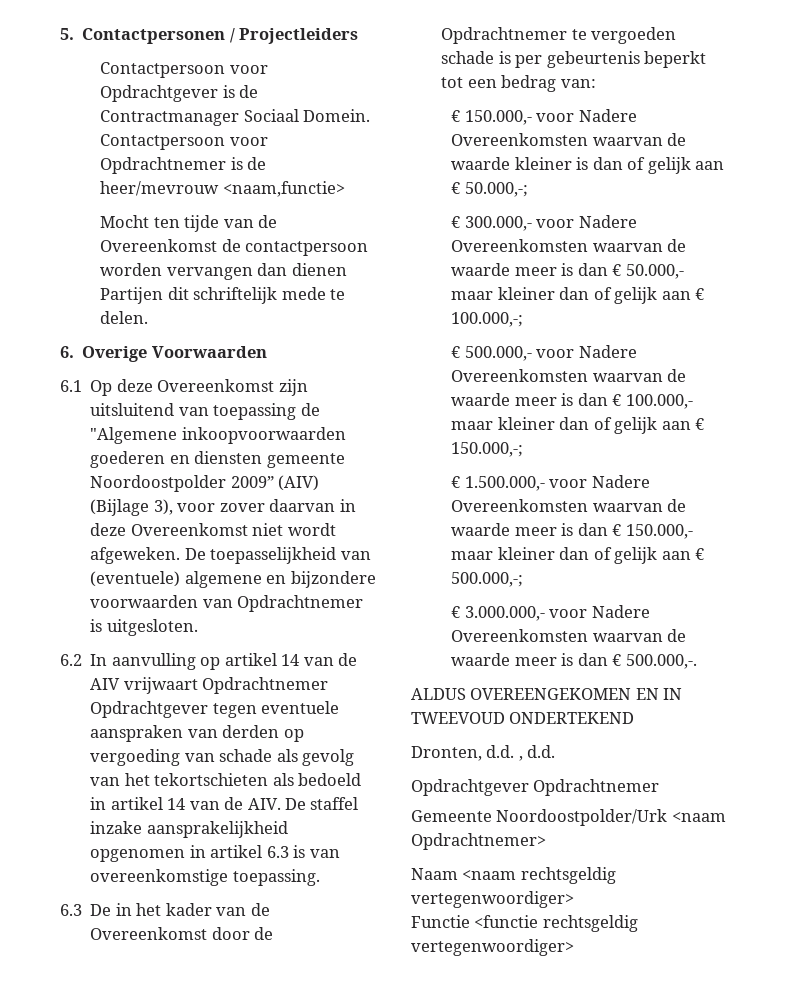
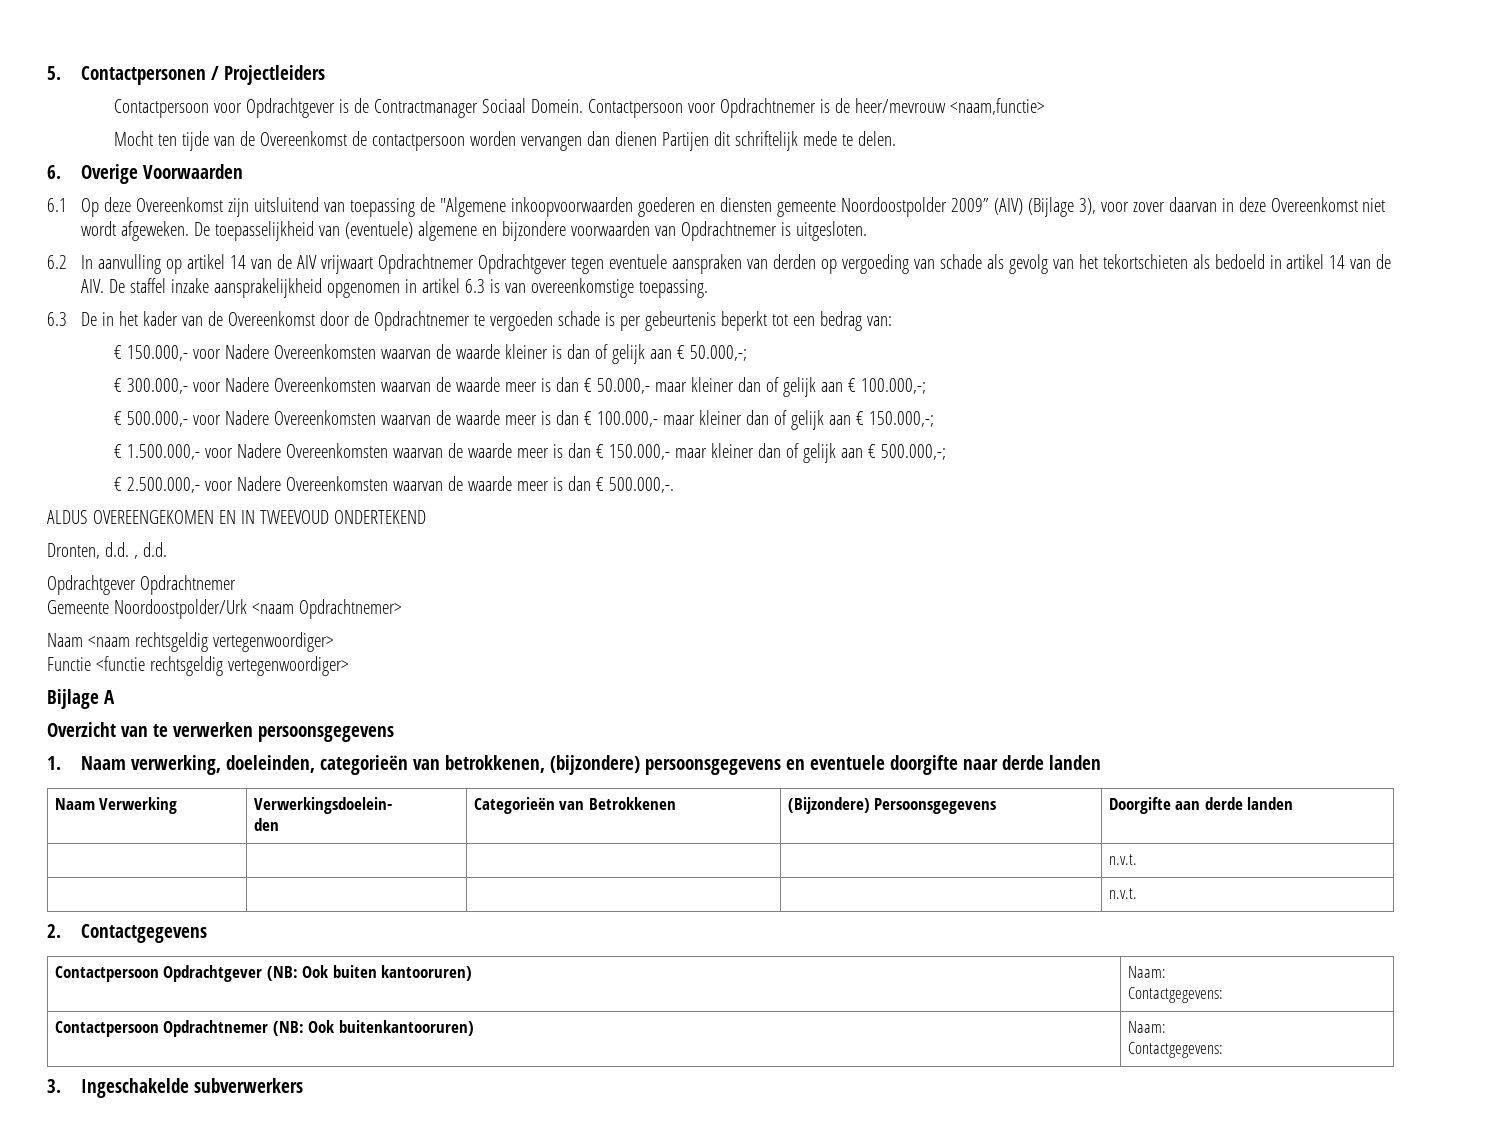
- € 3.000.000,- voor Nadere Overeenkomsten waarvan de waarde meer is dan € 500.000,-.
+ € 2.500.000,- voor Nadere Overeenkomsten waarvan de waarde meer is dan € 500.000,-.
+ Bijlage A
+ Overzicht van te verwerken persoonsgegevens
+ 1. Naam verwerking, doeleinden, categorieën van betrokkenen, (bijzondere) persoonsgegevens en eventuele doorgifte naar derde landen
+ Naam Verwerking | Verwerkingsdoelein-
+ den | Categorieën van Betrokkenen | (Bijzondere) Persoonsgegevens | Doorgifte aan derde landen
+ | | | | n.v.t.
+ | | | | n.v.t.
+ 2. Contactgegevens
+ Contactpersoon Opdrachtgever (NB: Ook buiten kantooruren) | Naam:
+ Contactgegevens:
+ Contactpersoon Opdrachtnemer (NB: Ook buitenkantooruren) | Naam:
+ Contactgegevens:
+ 3. Ingeschakelde subverwerkers

